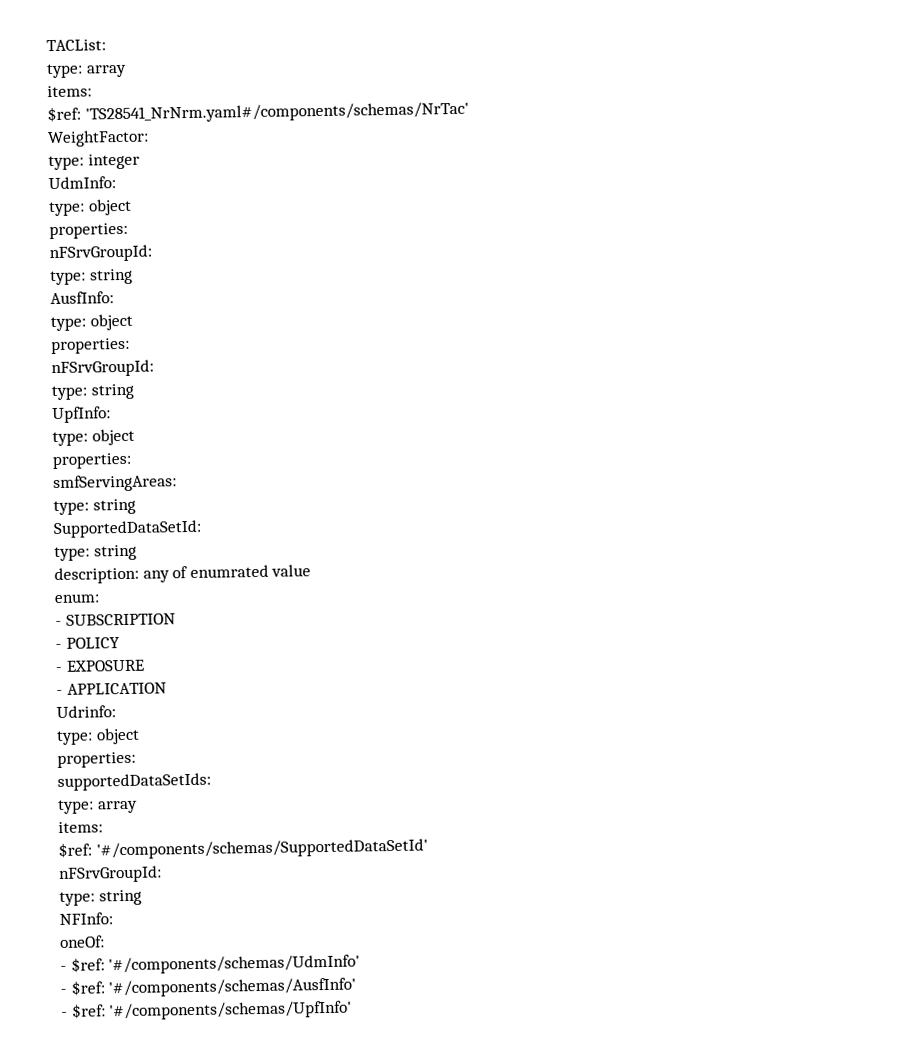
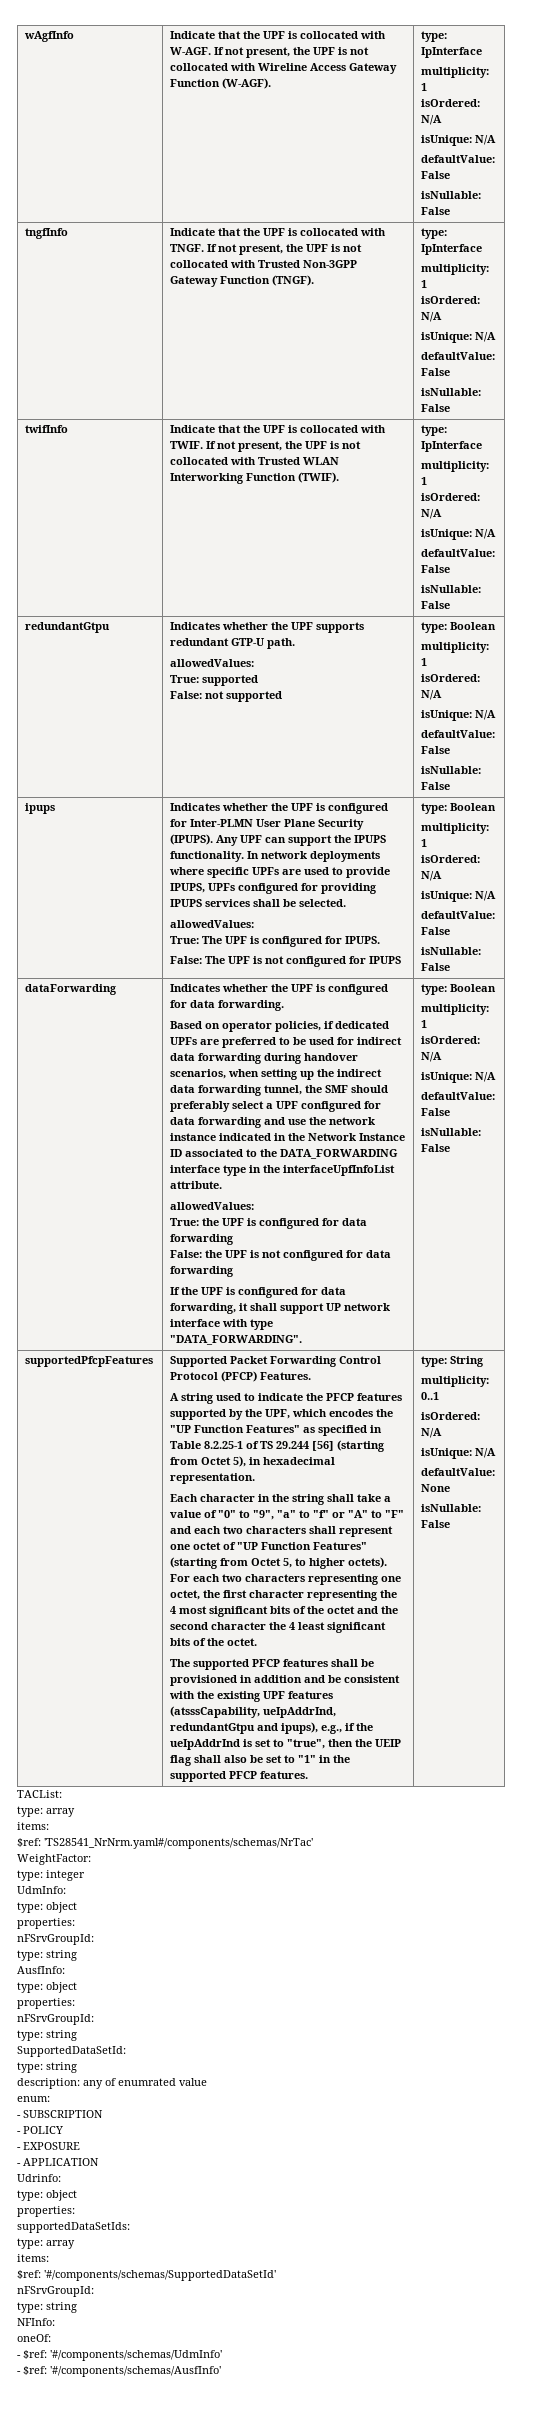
+ wAgfInfo | Indicate that the UPF is collocated with W-AGF. If not present, the UPF is not collocated with Wireline Access Gateway Function (W-AGF). | type: IpInterface
+ multiplicity: 1
+ isOrdered: N/A
+ isUnique: N/A
+ defaultValue: False
+ isNullable: False
+ tngfInfo | Indicate that the UPF is collocated with TNGF. If not present, the UPF is not collocated with Trusted Non-3GPP Gateway Function (TNGF). | type: IpInterface
+ multiplicity: 1
+ isOrdered: N/A
+ isUnique: N/A
+ defaultValue: False
+ isNullable: False
+ twifInfo | Indicate that the UPF is collocated with TWIF. If not present, the UPF is not collocated with Trusted WLAN Interworking Function (TWIF). | type: IpInterface
+ multiplicity: 1
+ isOrdered: N/A
+ isUnique: N/A
+ defaultValue: False
+ isNullable: False
+ redundantGtpu | Indicates whether the UPF supports redundant GTP-U path.
+ allowedValues:
+ True: supported
+ False: not supported | type: Boolean
+ multiplicity: 1
+ isOrdered: N/A
+ isUnique: N/A
+ defaultValue: False
+ isNullable: False
+ ipups | Indicates whether the UPF is configured for Inter-PLMN User Plane Security (IPUPS). Any UPF can support the IPUPS functionality. In network deployments where specific UPFs are used to provide IPUPS, UPFs configured for providing IPUPS services shall be selected.
+ allowedValues:
+ True: The UPF is configured for IPUPS.
+ False: The UPF is not configured for IPUPS | type: Boolean
+ multiplicity: 1
+ isOrdered: N/A
+ isUnique: N/A
+ defaultValue: False
+ isNullable: False
+ dataForwarding | Indicates whether the UPF is configured for data forwarding.
+ Based on operator policies, if dedicated UPFs are preferred to be used for indirect data forwarding during handover scenarios, when setting up the indirect data forwarding tunnel, the SMF should preferably select a UPF configured for data forwarding and use the network instance indicated in the Network Instance ID associated to the DATA_FORWARDING interface type in the interfaceUpfInfoList attribute.
+ allowedValues:
+ True: the UPF is configured for data forwarding
+ False: the UPF is not configured for data forwarding
+ If the UPF is configured for data forwarding, it shall support UP network interface with type "DATA_FORWARDING". | type: Boolean
+ multiplicity: 1
+ isOrdered: N/A
+ isUnique: N/A
+ defaultValue: False
+ isNullable: False
+ supportedPfcpFeatures | Supported Packet Forwarding Control Protocol (PFCP) Features.
+ A string used to indicate the PFCP features supported by the UPF, which encodes the "UP Function Features" as specified in Table 8.2.25-1 of TS 29.244 [56] (starting from Octet 5), in hexadecimal representation.
+ Each character in the string shall take a value of "0" to "9", "a" to "f" or "A" to "F" and each two characters shall represent one octet of "UP Function Features" (starting from Octet 5, to higher octets). For each two characters representing one octet, the first character representing the 4 most significant bits of the octet and the second character the 4 least significant bits of the octet.
+ The supported PFCP features shall be provisioned in addition and be consistent with the existing UPF features (atsssCapability, ueIpAddrInd, redundantGtpu and ipups), e.g., if the ueIpAddrInd is set to "true", then the UEIP flag shall also be set to "1" in the supported PFCP features. | type: String
+ multiplicity: 0..1
+ isOrdered: N/A
+ isUnique: N/A
+ defaultValue: None
+ isNullable: False
- UpfInfo:
- type: object
- properties:
- smfServingAreas:
- type: string
- - $ref: '#/components/schemas/UpfInfo'

